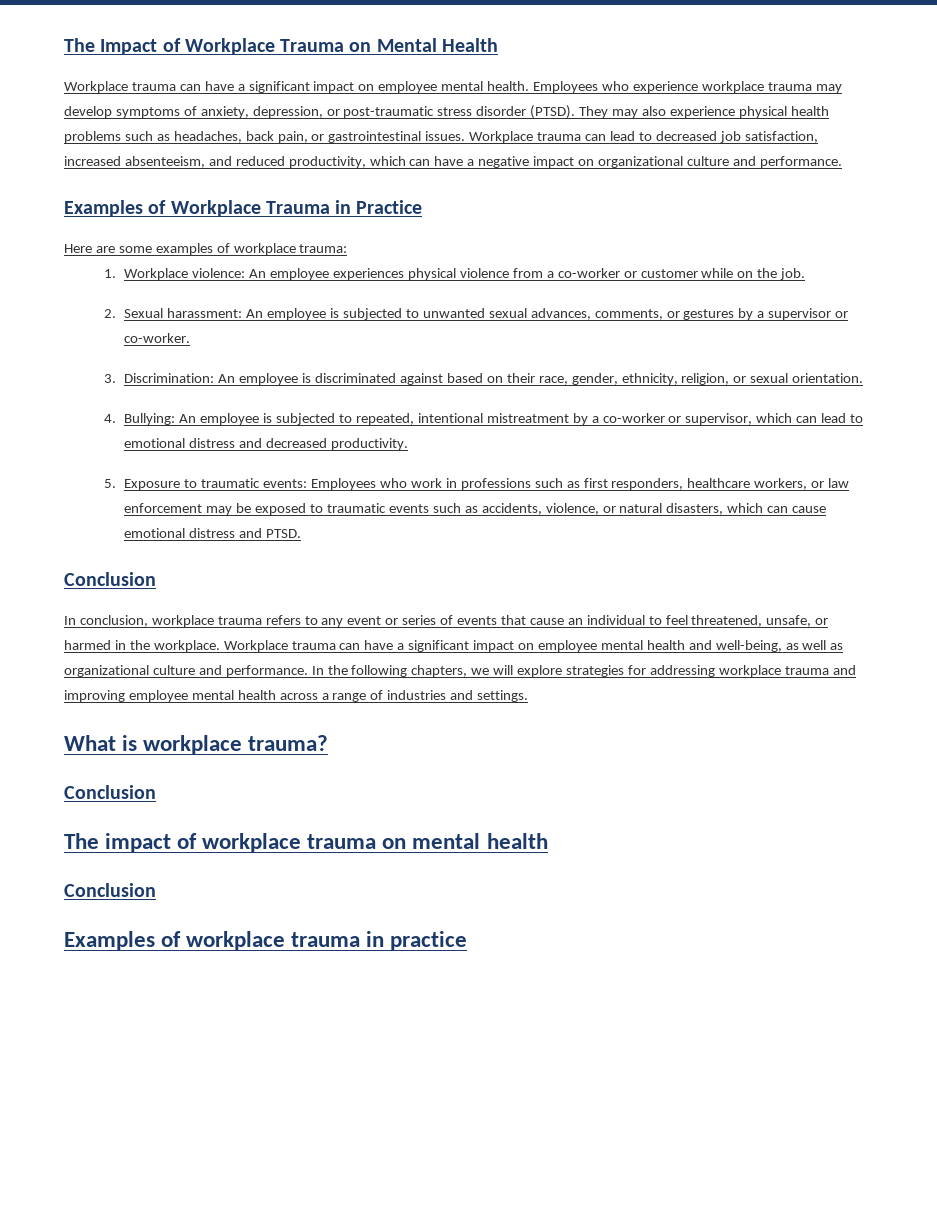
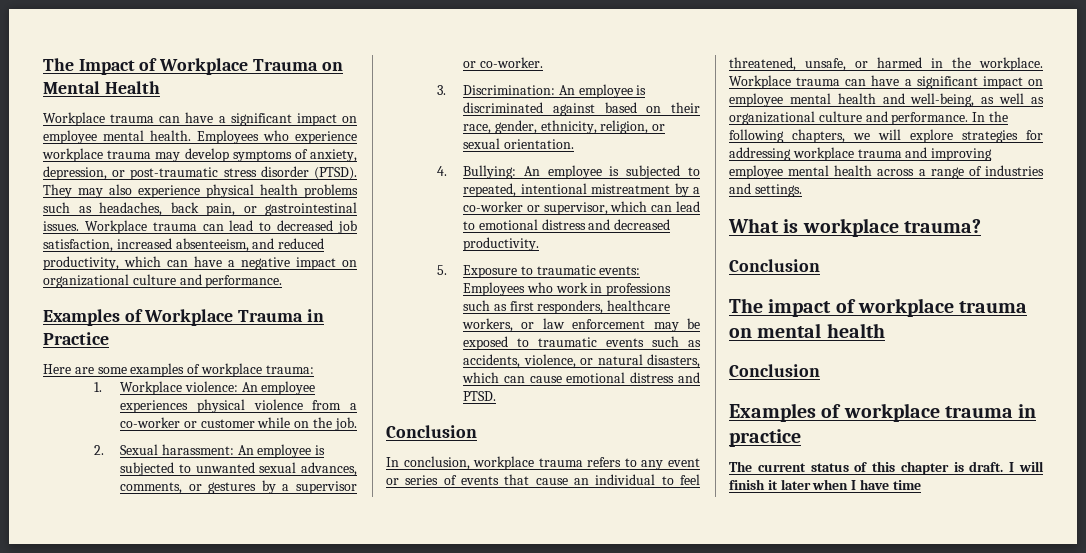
+ The current status of this chapter is draft. I will finish it later when I have time

